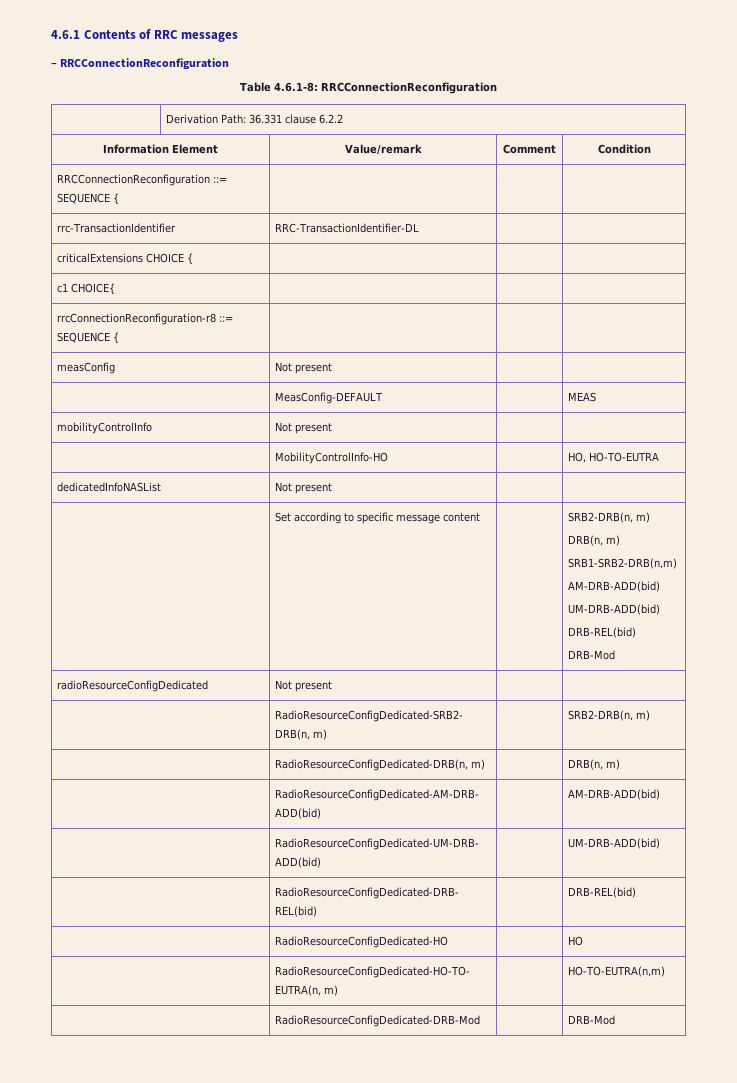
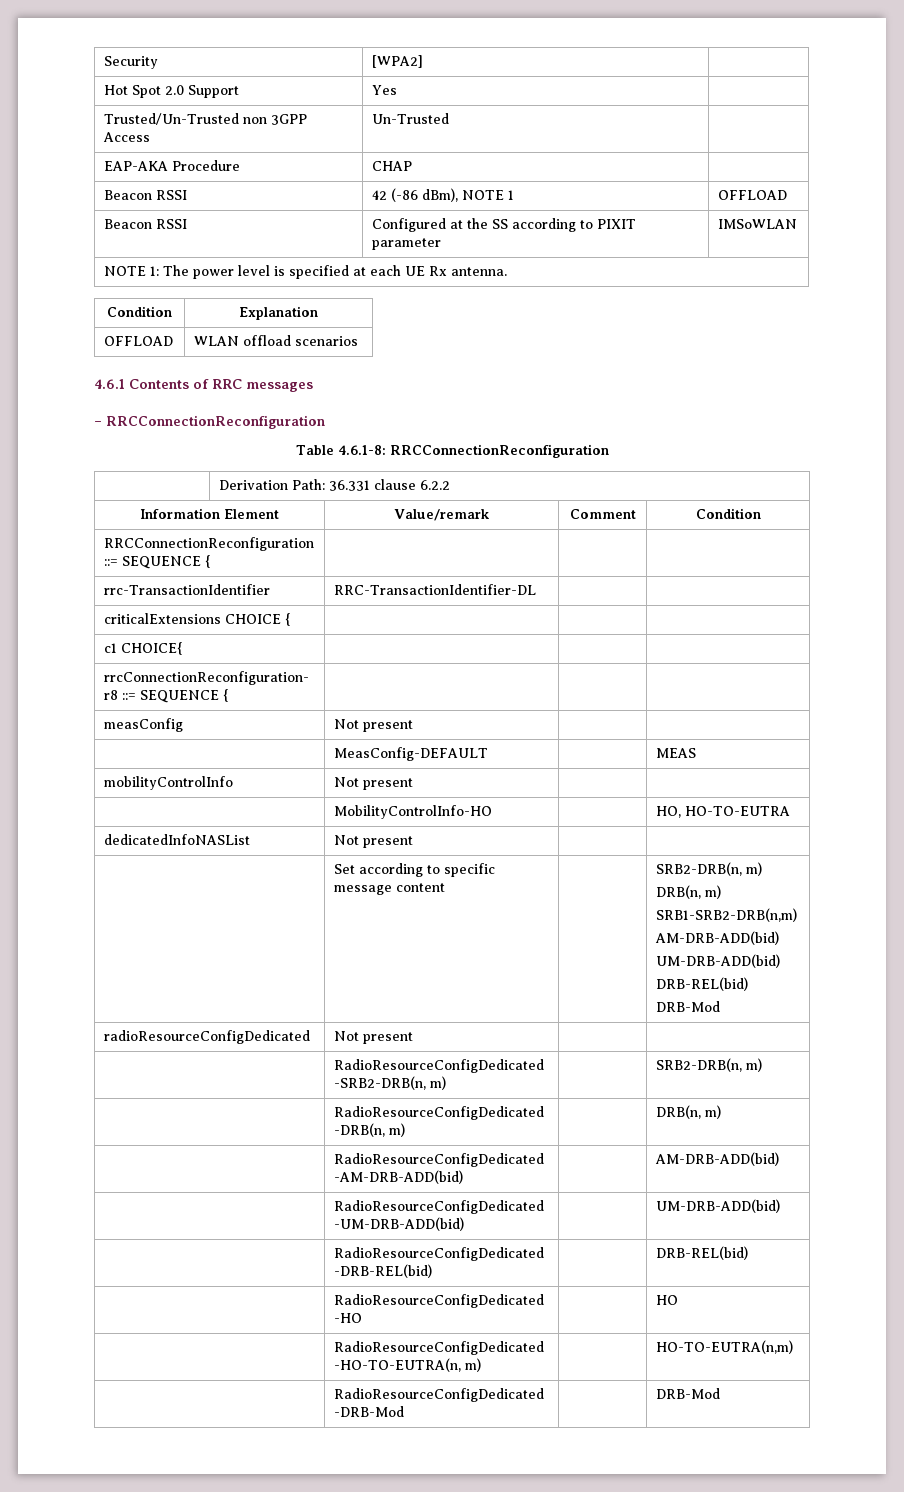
+ Security | [WPA2] |
+ Hot Spot 2.0 Support | Yes |
+ Trusted/Un-Trusted non 3GPP Access | Un-Trusted |
+ EAP-AKA Procedure | CHAP |
+ Beacon RSSI | 42 (-86 dBm), NOTE 1 | OFFLOAD
+ Beacon RSSI | Configured at the SS according to PIXIT parameter | IMSoWLAN
+ NOTE 1: The power level is specified at each UE Rx antenna.
+ Condition | Explanation
+ OFFLOAD | WLAN offload scenarios

